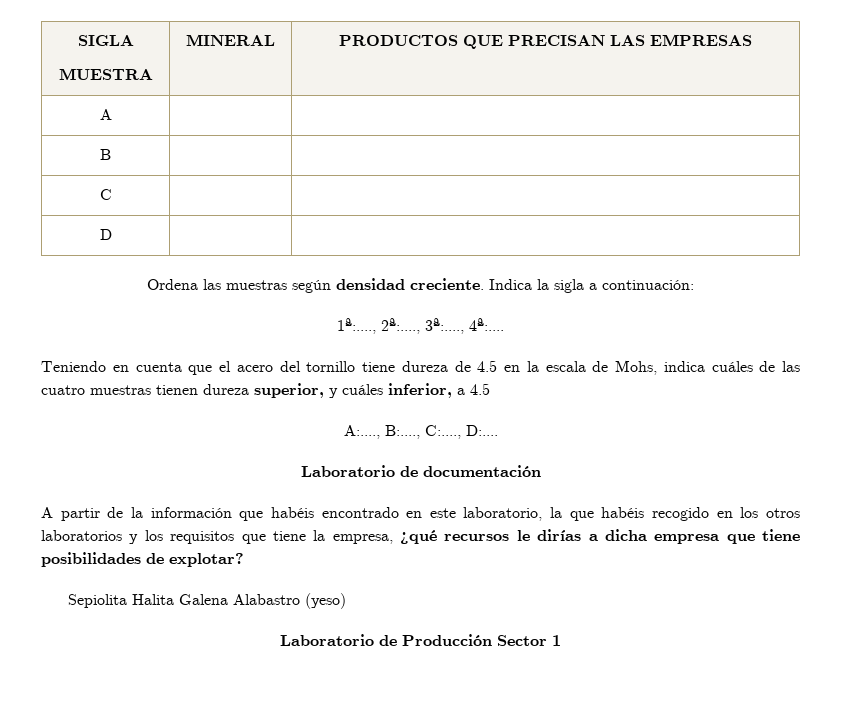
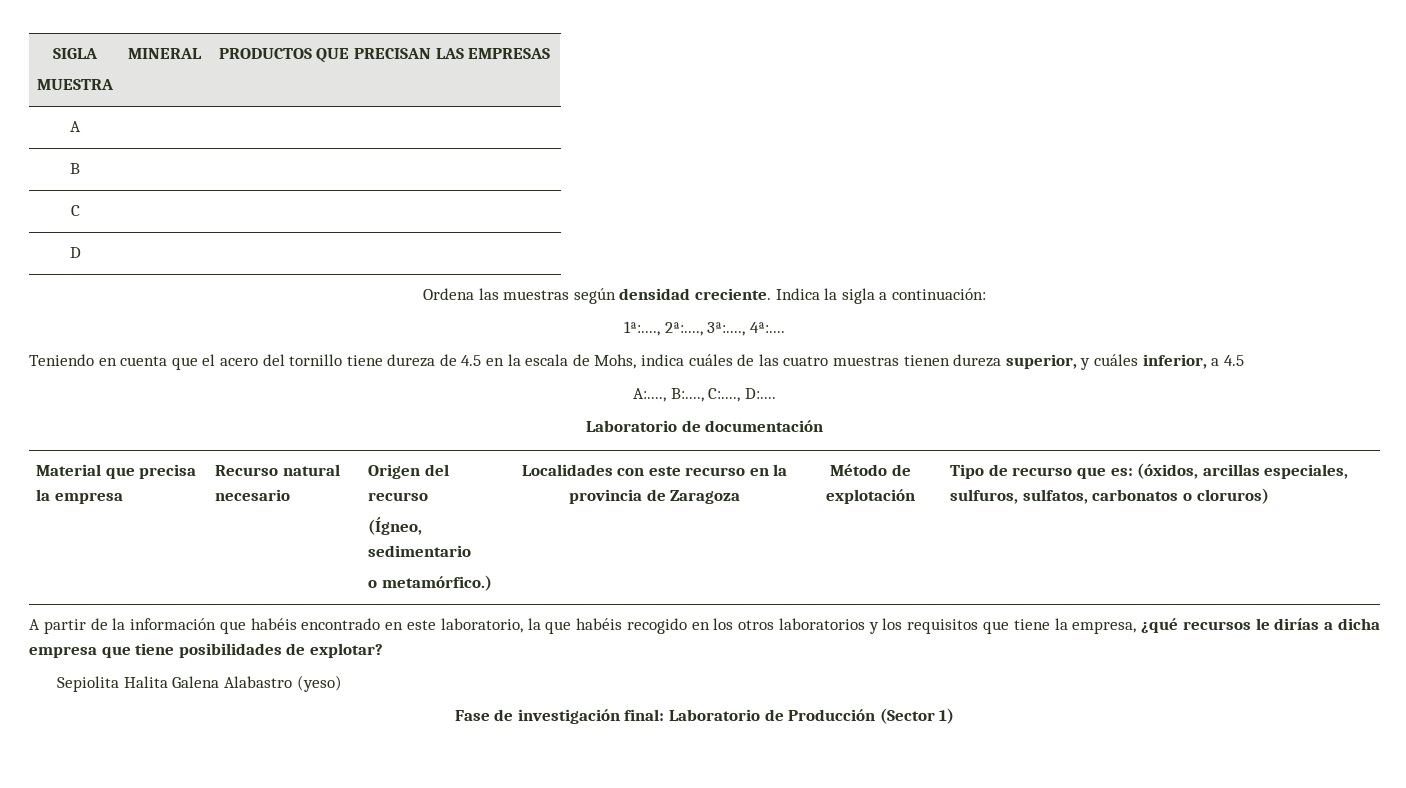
+ Material que precisa la empresa | Recurso natural necesario | Origen del recurso
+ (Ígneo, sedimentario
+ o metamórfico.) | Localidades con este recurso en la provincia de Zaragoza | Método de explotación | Tipo de recurso que es: (óxidos, arcillas especiales, sulfuros, sulfatos, carbonatos o cloruros)
- Laboratorio de Producción Sector 1
+ Fase de investigación final: Laboratorio de Producción (Sector 1)

